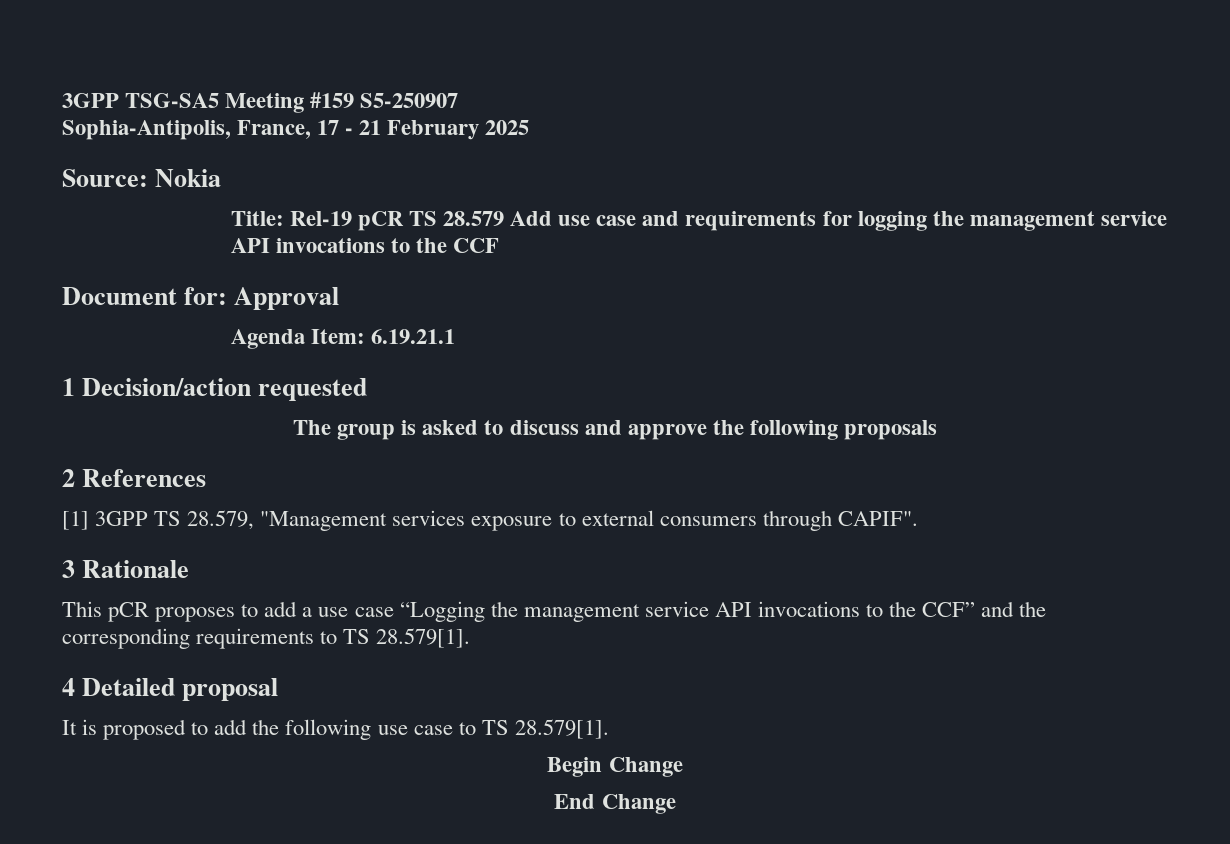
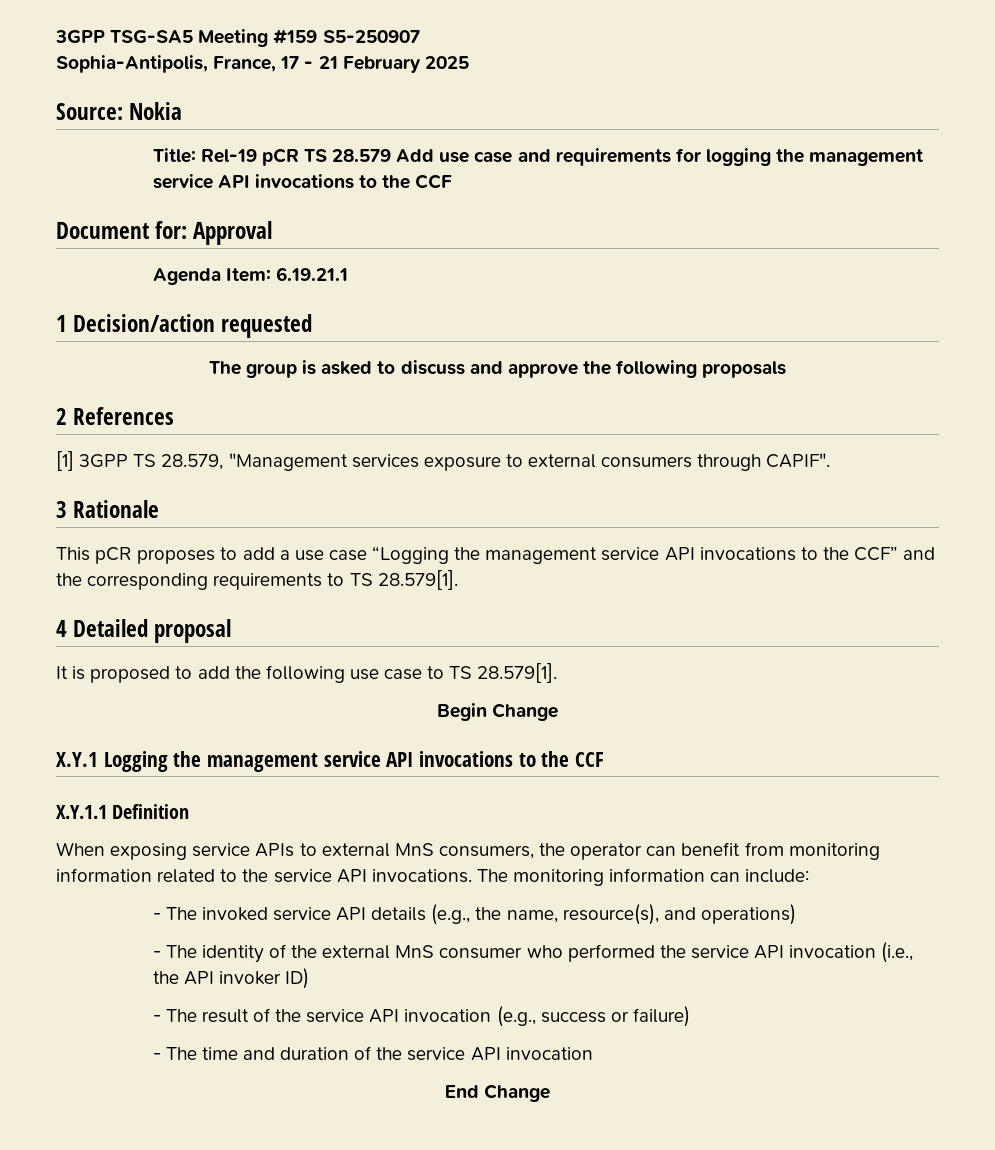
+ X.Y.1 Logging the management service API invocations to the CCF
+ X.Y.1.1 Definition
+ When exposing service APIs to external MnS consumers, the operator can benefit from monitoring information related to the service API invocations. The monitoring information can include:
+ - The invoked service API details (e.g., the name, resource(s), and operations)
+ - The identity of the external MnS consumer who performed the service API invocation (i.e., the API invoker ID)
+ - The result of the service API invocation (e.g., success or failure)
+ - The time and duration of the service API invocation

